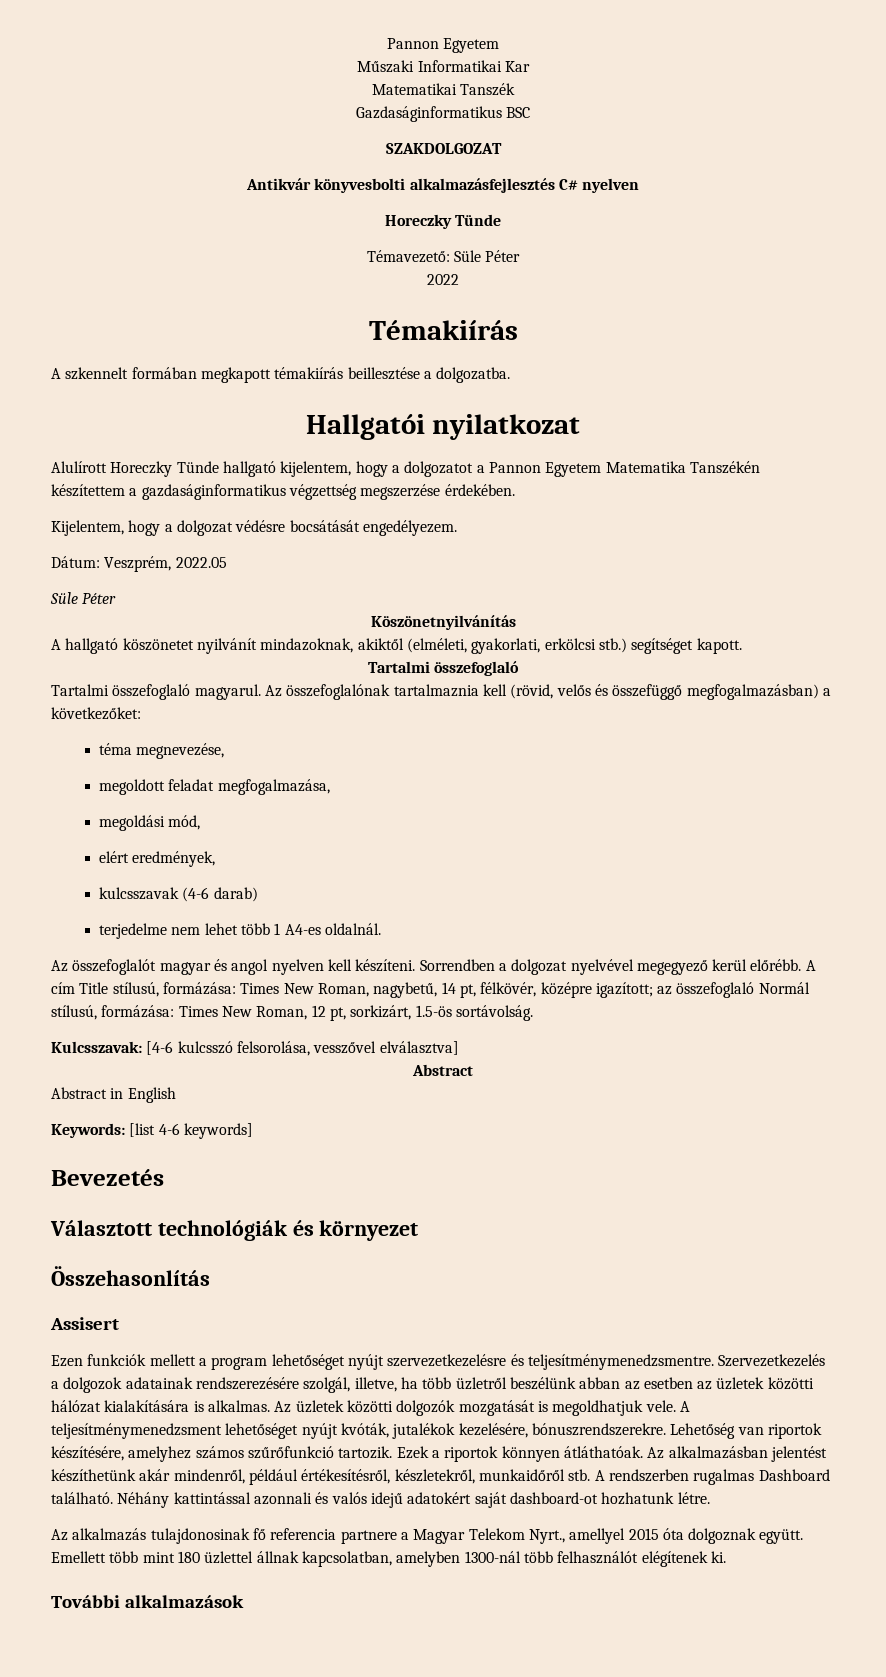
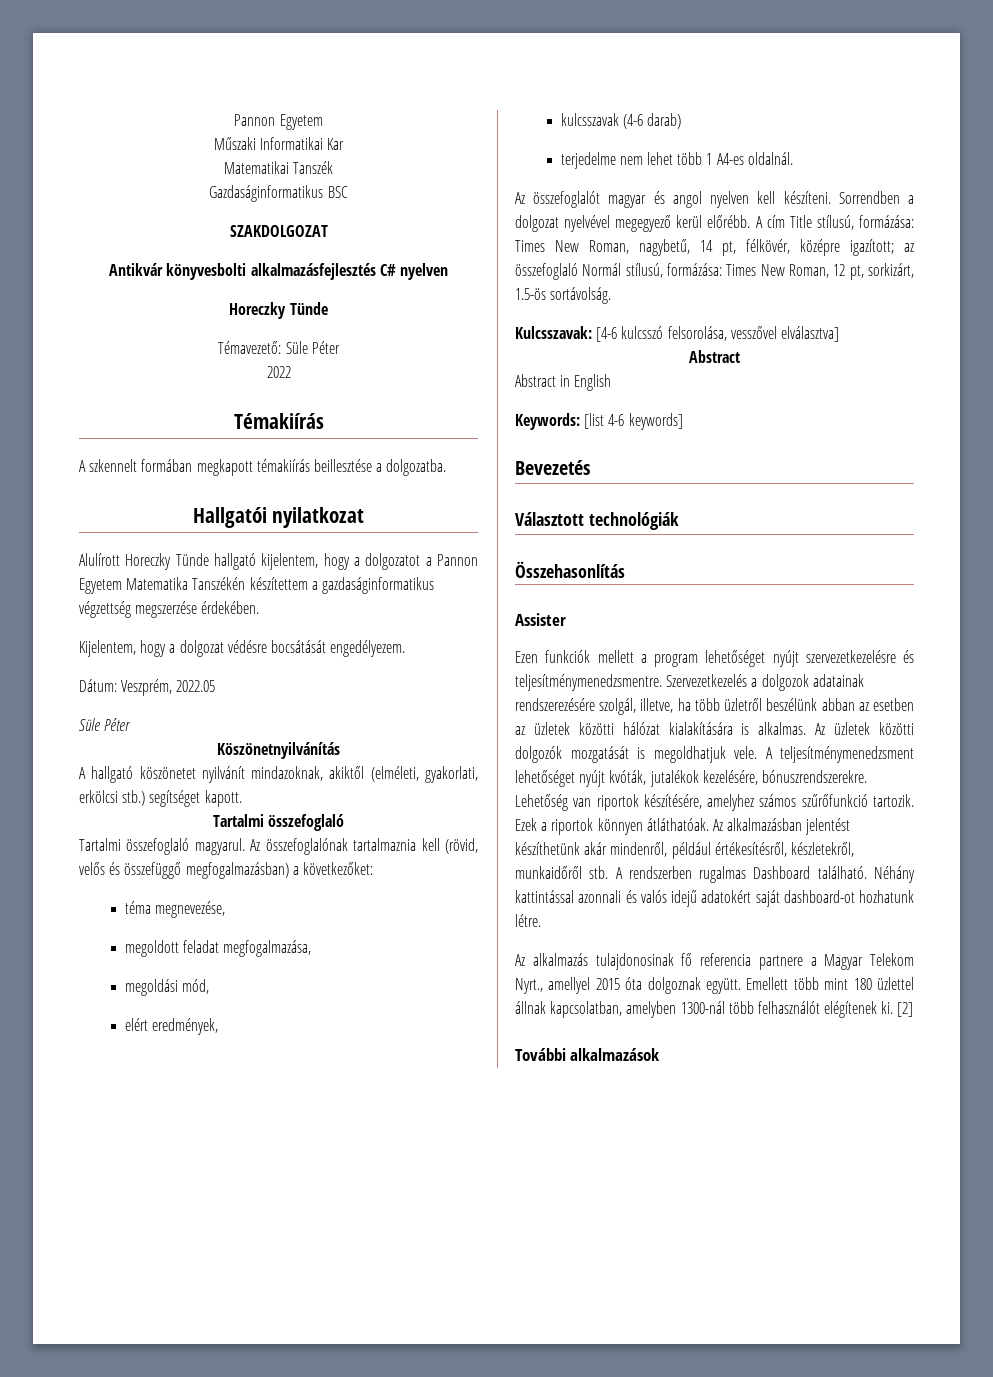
- Választott technológiák és környezet
+ Választott technológiák
- Assisert
+ Assister
+ [2]

